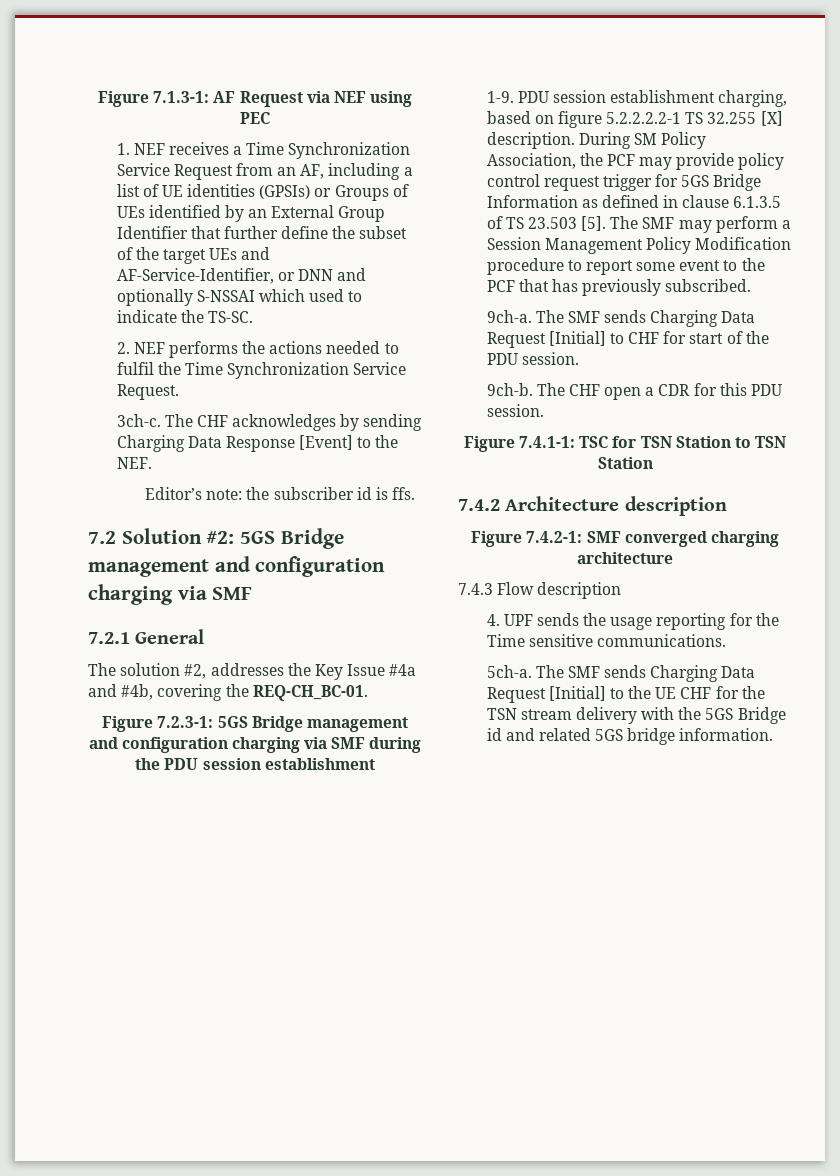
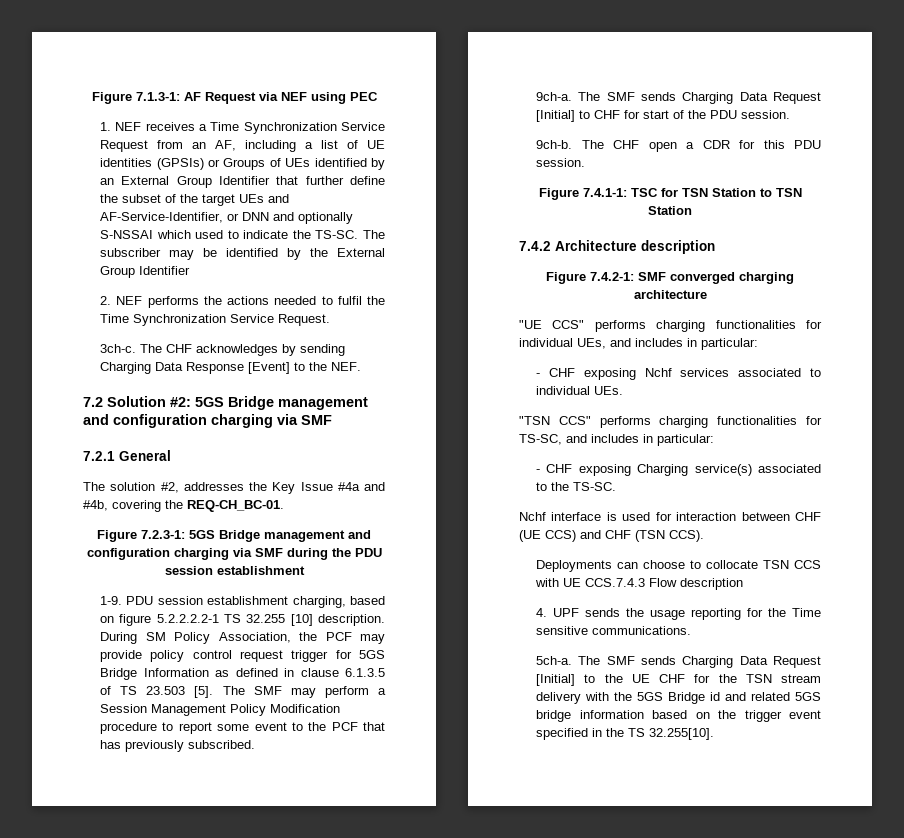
+ The subscriber may be identified by the External Group Identifier
- Editor’s note: the subscriber id is ffs.
- PDU session establishment charging, based on figure 5.2.2.2.2-1 TS 32.255 [X] description.
+ PDU session establishment charging, based on figure 5.2.2.2.2-1 TS 32.255 [10] description.
- 7.4.3 Flow description
+ "UE CCS" performs charging functionalities for individual UEs, and includes in particular:
+ - CHF exposing Nchf services associated to individual UEs.
+ "TSN CCS" performs charging functionalities for TS-SC, and includes in particular:
+ - CHF exposing Charging service(s) associated to the TS-SC.
+ Nchf interface is used for interaction between CHF (UE CCS) and CHF (TSN CCS).
+ Deployments can choose to collocate TSN CCS with UE CCS.7.4.3 Flow description
- The SMF sends Charging Data Request [Initial] to the UE CHF for the TSN stream delivery with the 5GS Bridge id and related 5GS bridge information.
+ The SMF sends Charging Data Request [Initial] to the UE CHF for the TSN stream delivery with the 5GS Bridge id and related 5GS bridge information based on the trigger event specified in the TS 32.255[10].

